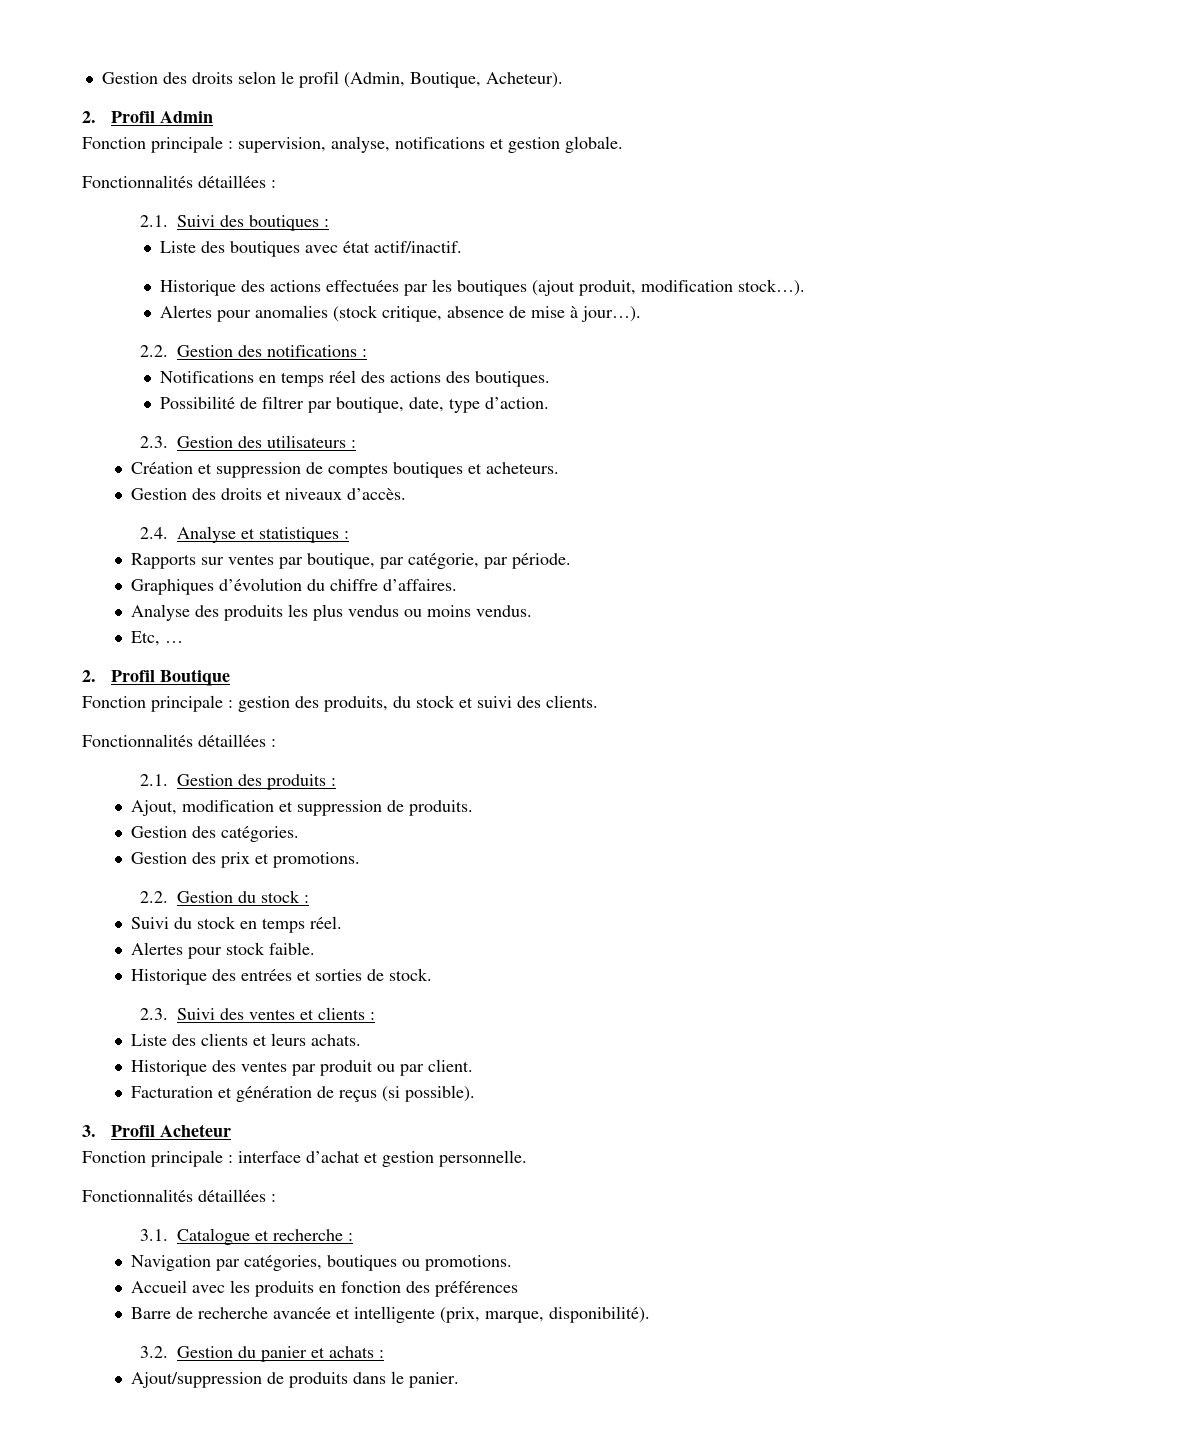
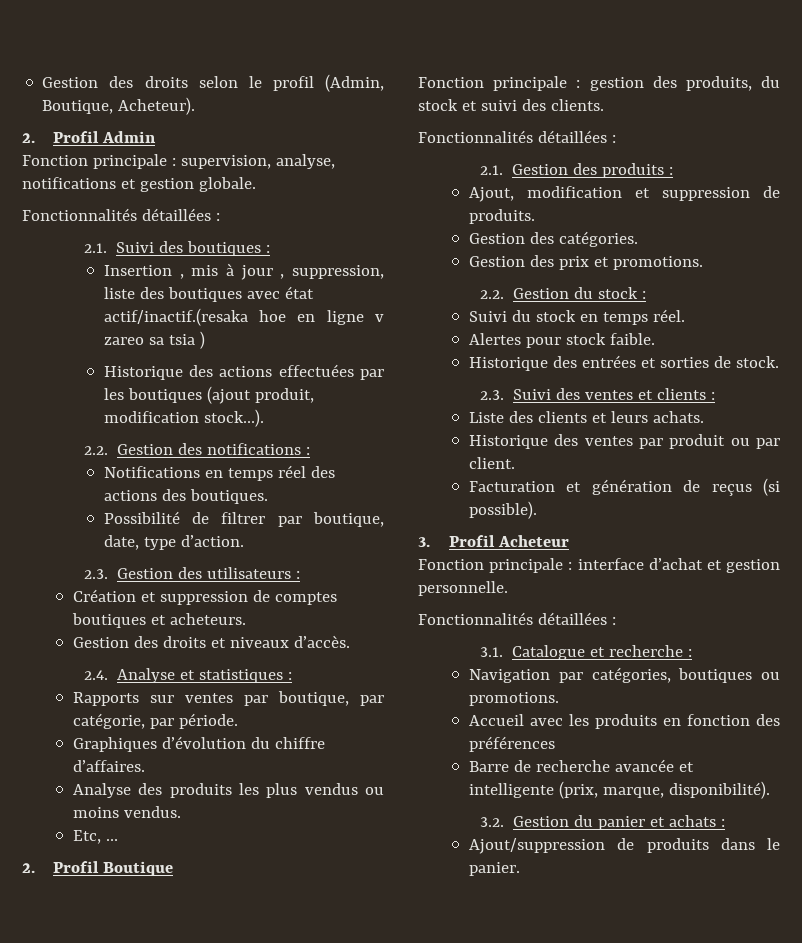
- Liste des boutiques avec état actif/inactif.
+ Insertion , mis à jour , suppression, liste des boutiques avec état actif/inactif.(resaka hoe en ligne v zareo sa tsia )
- Alertes pour anomalies (stock critique, absence de mise à jour…).

